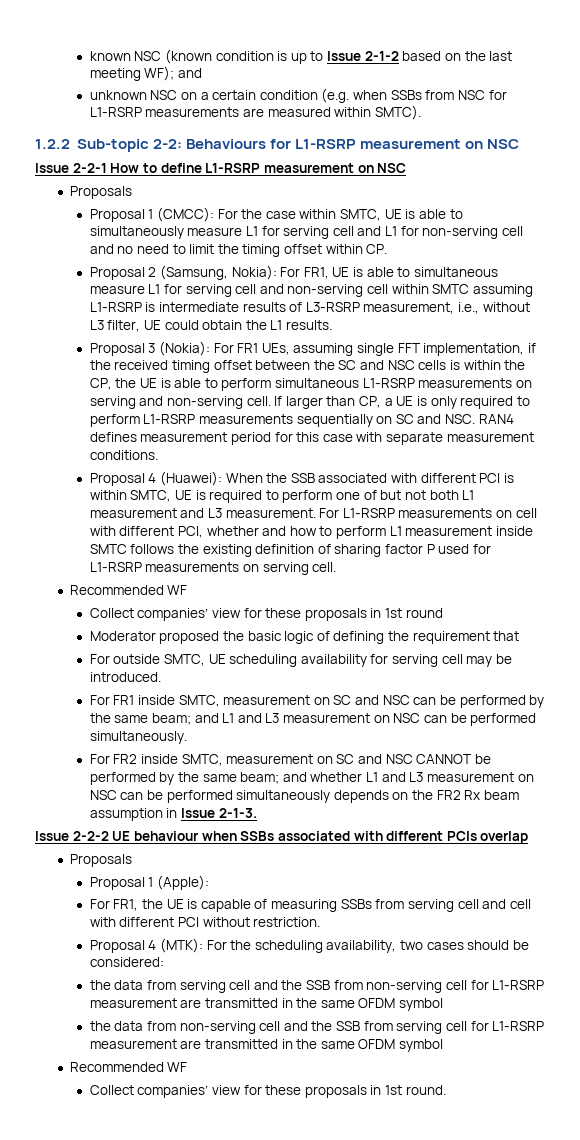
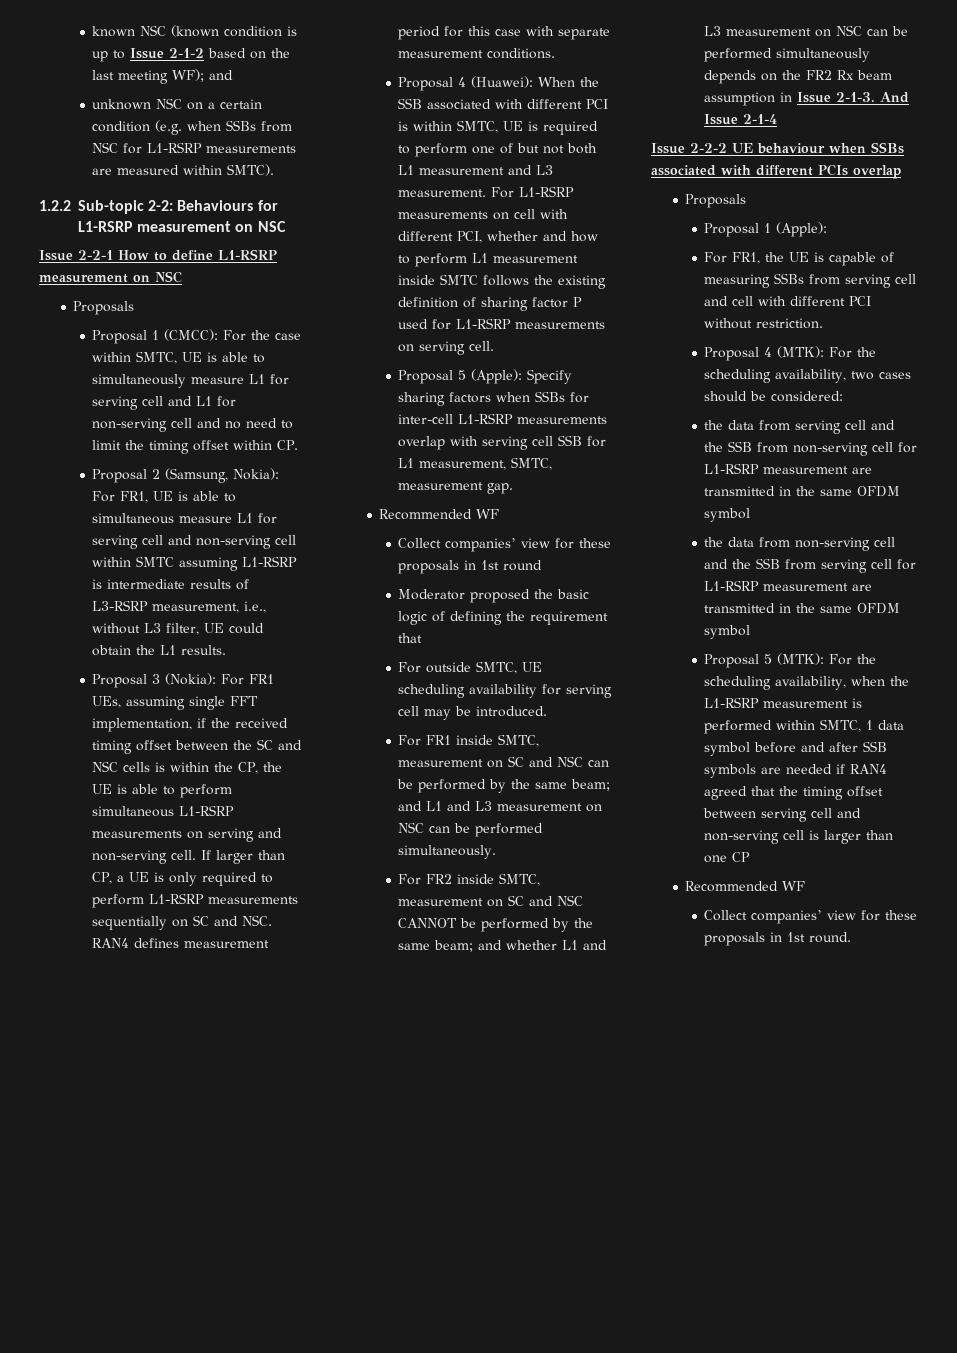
+ Proposal 5 (Apple): Specify sharing factors when SSBs for inter-cell L1-RSRP measurements overlap with serving cell SSB for L1 measurement, SMTC, measurement gap.
+ And Issue 2-1-4
+ Proposal 5 (MTK): For the scheduling availability, when the L1-RSRP measurement is performed within SMTC, 1 data symbol before and after SSB symbols are needed if RAN4 agreed that the timing offset between serving cell and non-serving cell is larger than one CP

